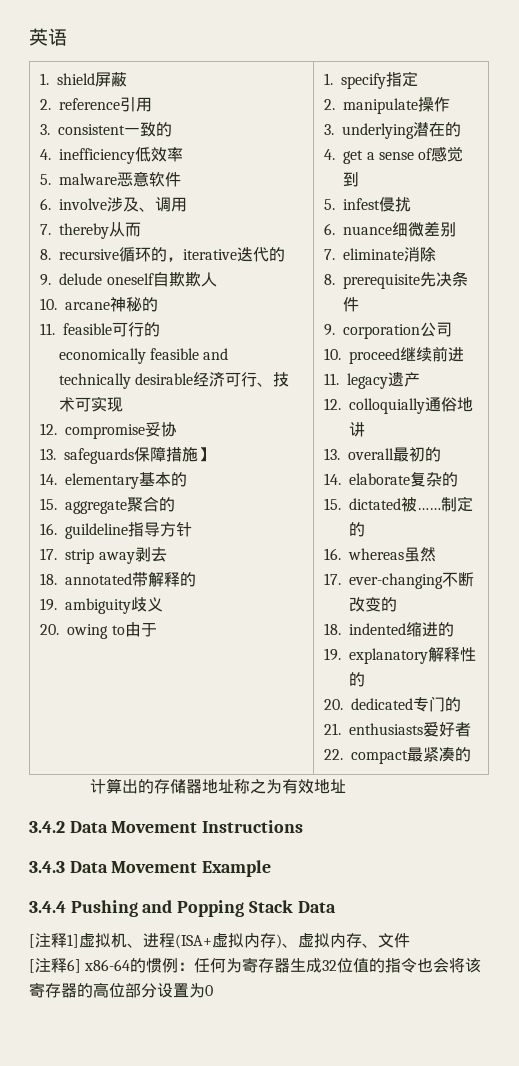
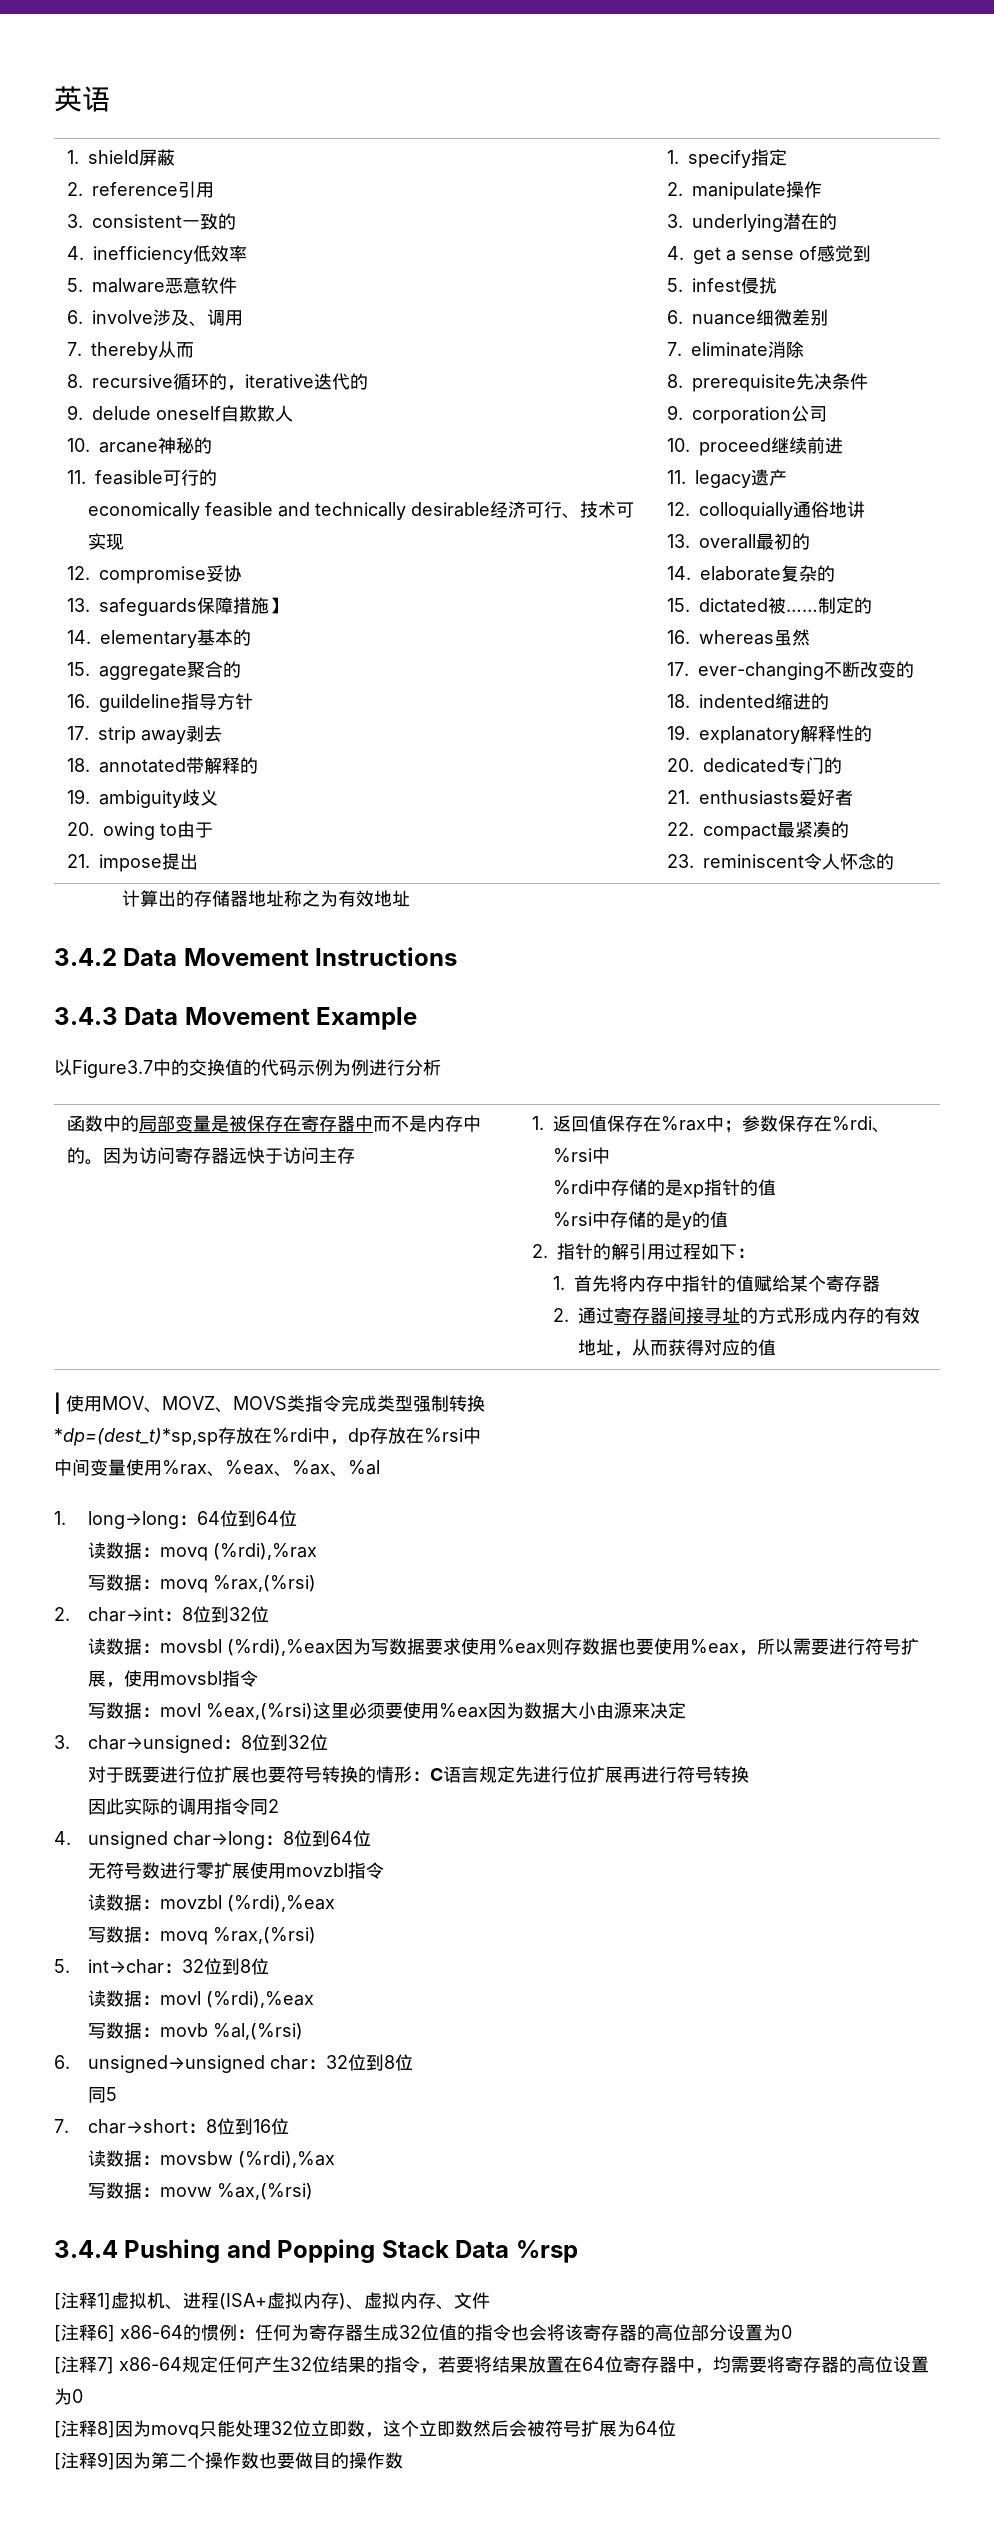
+ 21. impose提出
+ 23. reminiscent令人怀念的
+ 以Figure3.7中的交换值的代码示例为例进行分析
+ 函数中的局部变量是被保存在寄存器中而不是内存中的。因为访问寄存器远快于访问主存 | 1.返回值保存在%rax中；参数保存在%rdi、%rsi中
+ %rdi中存储的是xp指针的值
+ %rsi中存储的是y的值
+ 2.指针的解引用过程如下：
+ 1.首先将内存中指针的值赋给某个寄存器
+ 2.通过寄存器间接寻址的方式形成内存的有效地址，从而获得对应的值
+ | 使用MOV、MOVZ、MOVS类指令完成类型强制转换
+ *dp=(dest_t)*sp,sp存放在%rdi中，dp存放在%rsi中
+ 中间变量使用%rax、%eax、%ax、%al
+ 1. long→long：64位到64位
+ 读数据：movq (%rdi),%rax
+ 写数据：movq %rax,(%rsi)
+ 2. char→int：8位到32位
+ 读数据：movsbl (%rdi),%eax因为写数据要求使用%eax则存数据也要使用%eax，所以需要进行符号扩展，使用movsbl指令
+ 写数据：movl %eax,(%rsi)这里必须要使用%eax因为数据大小由源来决定
+ 3. char→unsigned：8位到32位
+ 对于既要进行位扩展也要符号转换的情形：C语言规定先进行位扩展再进行符号转换
+ 因此实际的调用指令同2
+ 4. unsigned char→long：8位到64位
+ 无符号数进行零扩展使用movzbl指令
+ 读数据：movzbl (%rdi),%eax
+ 写数据：movq %rax,(%rsi)
+ 5. int→char：32位到8位
+ 读数据：movl (%rdi),%eax
+ 写数据：movb %al,(%rsi)
+ 6. unsigned→unsigned char：32位到8位
+ 同5
+ 7. char→short：8位到16位
+ 读数据：movsbw (%rdi),%ax
+ 写数据：movw %ax,(%rsi)
- 3.4.4 Pushing and Popping Stack Data
+ 3.4.4 Pushing and Popping Stack Data %rsp
+ [注释7] x86-64规定任何产生32位结果的指令，若要将结果放置在64位寄存器中，均需要将寄存器的高位设置为0
+ [注释8]因为movq只能处理32位立即数，这个立即数然后会被符号扩展为64位
+ [注释9]因为第二个操作数也要做目的操作数

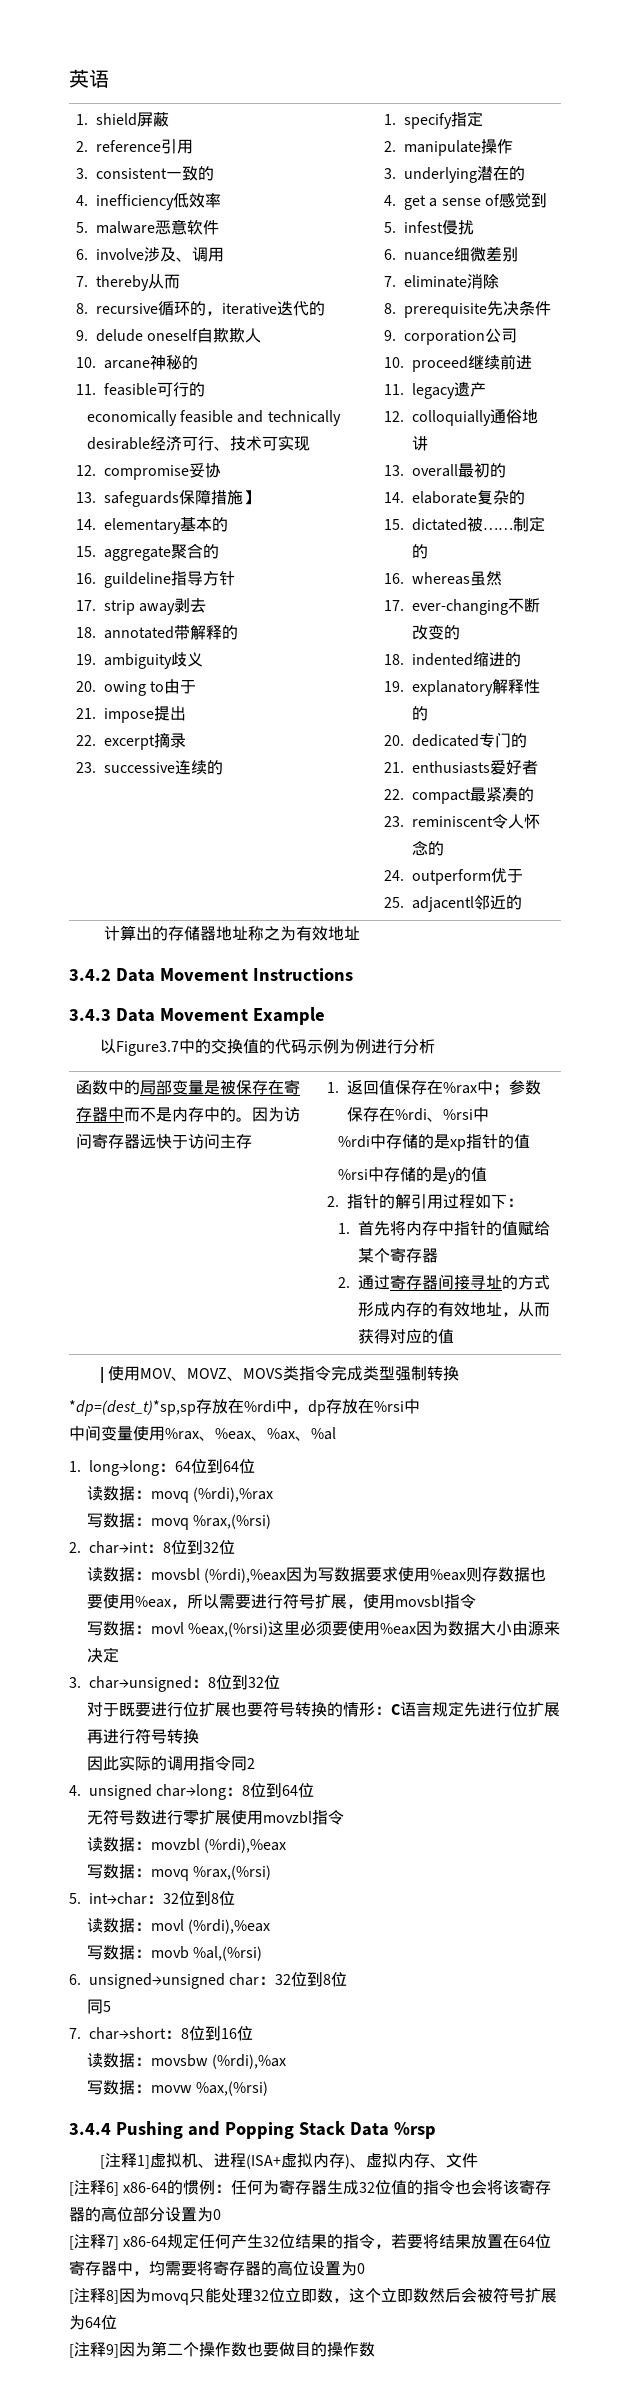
+ 22. excerpt摘录
+ 23. successive连续的
+ 24. outperform优于
+ 25. adjacentl邻近的

